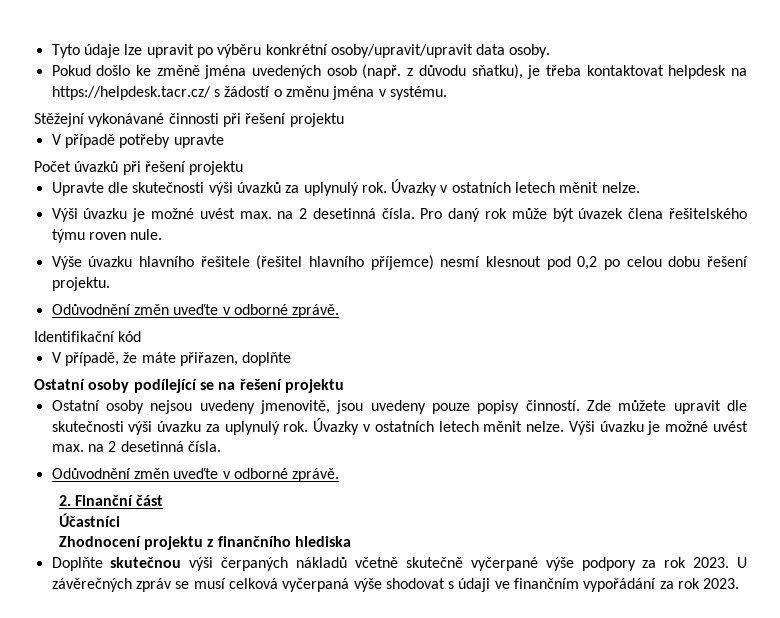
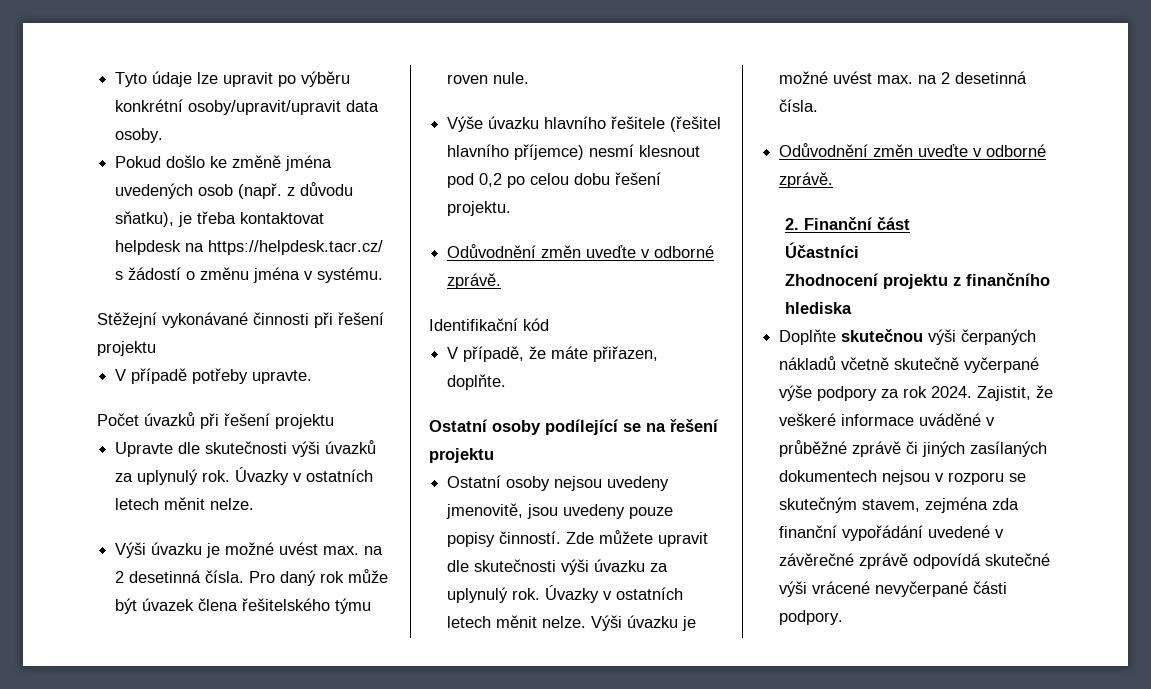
- V případě potřeby upravte
+ V případě potřeby upravte.
- V případě, že máte přiřazen, doplňte
+ V případě, že máte přiřazen, doplňte.
- Doplňte skutečnou výši čerpaných nákladů včetně skutečně vyčerpané výše podpory za rok 2023. U závěrečných zpráv se musí celková vyčerpaná výše shodovat s údaji ve finančním vypořádání za rok 2023.
+ Doplňte skutečnou výši čerpaných nákladů včetně skutečně vyčerpané výše podpory za rok 2024. Zajistit, že veškeré informace uváděné v průběžné zprávě či jiných zasílaných dokumentech nejsou v rozporu se skutečným stavem, zejména zda finanční vypořádání uvedené v závěrečné zprávě odpovídá skutečné výši vrácené nevyčerpané části podpory.

